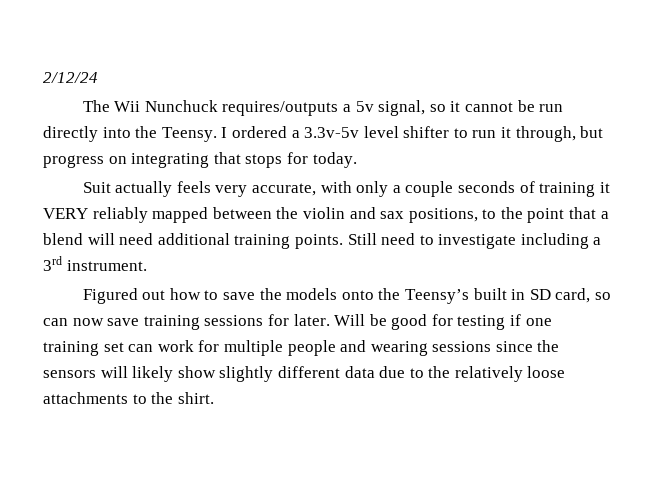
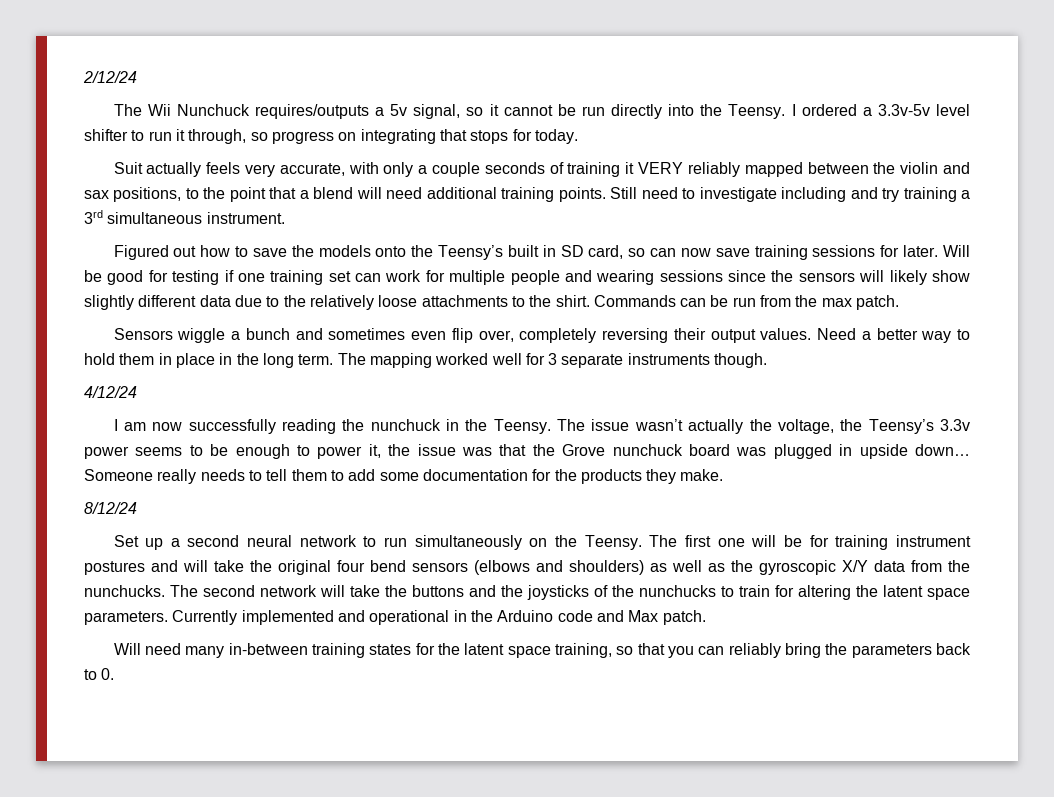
- I ordered a 3.3v-5v level shifter to run it through, but progress on integrating that stops for today.
+ I ordered a 3.3v-5v level shifter to run it through, so progress on integrating that stops for today.
- Still need to investigate including a 3rd instrument.
+ Still need to investigate including and try training a 3rd simultaneous instrument.
+ Commands can be run from the max patch.
+ Sensors wiggle a bunch and sometimes even flip over, completely reversing their output values. Need a better way to hold them in place in the long term. The mapping worked well for 3 separate instruments though.
+ 4/12/24
+ I am now successfully reading the nunchuck in the Teensy. The issue wasn’t actually the voltage, the Teensy’s 3.3v power seems to be enough to power it, the issue was that the Grove nunchuck board was plugged in upside down… Someone really needs to tell them to add some documentation for the products they make.
+ 8/12/24
+ Set up a second neural network to run simultaneously on the Teensy. The first one will be for training instrument postures and will take the original four bend sensors (elbows and shoulders) as well as the gyroscopic X/Y data from the nunchucks. The second network will take the buttons and the joysticks of the nunchucks to train for altering the latent space parameters. Currently implemented and operational in the Arduino code and Max patch.
+ Will need many in-between training states for the latent space training, so that you can reliably bring the parameters back to 0.

